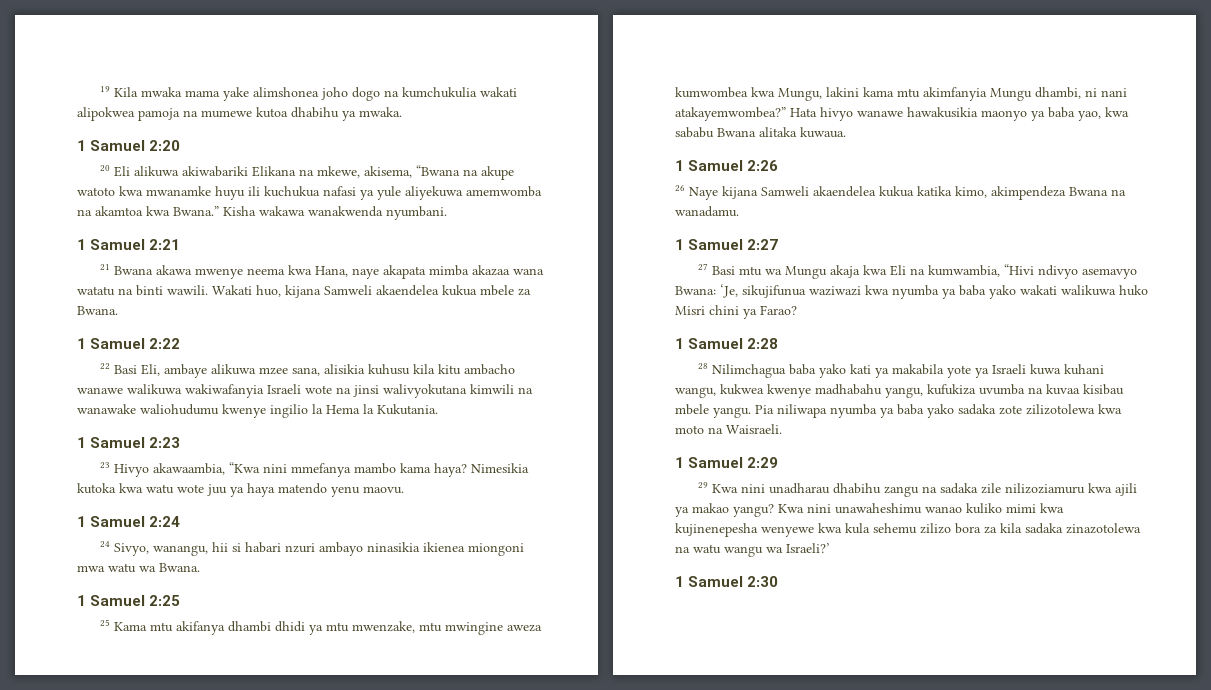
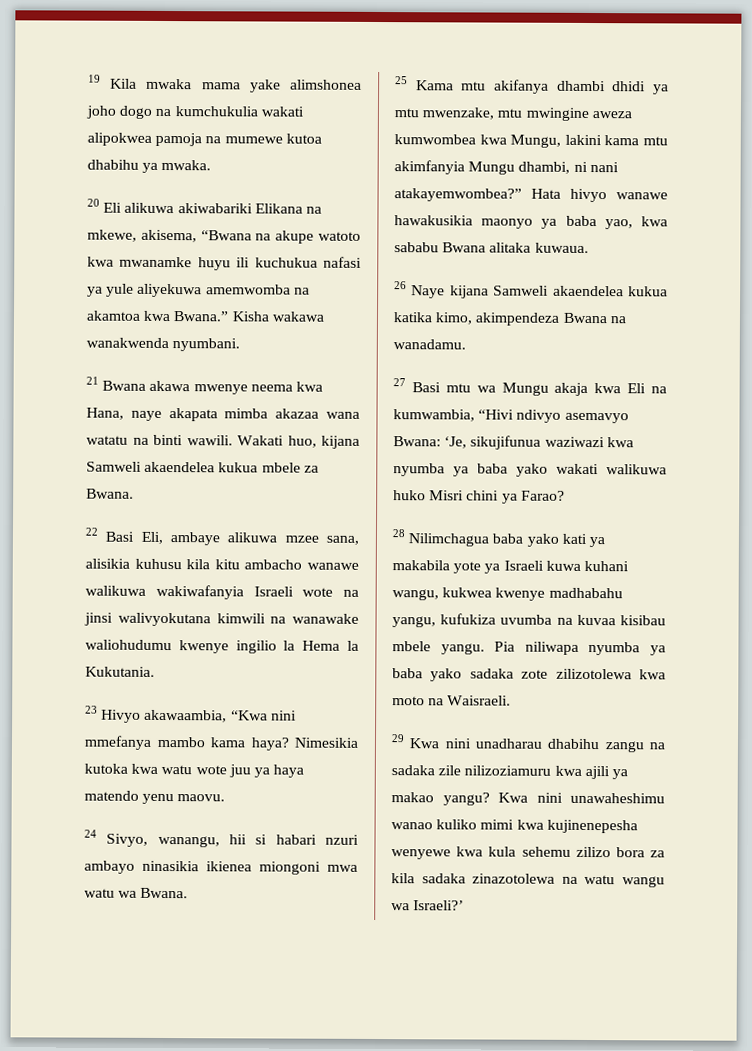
- 1 Samuel 2:20
- 1 Samuel 2:21
- 1 Samuel 2:22
- 1 Samuel 2:23
- 1 Samuel 2:24
- 1 Samuel 2:25
- 1 Samuel 2:26
- 1 Samuel 2:27
- 1 Samuel 2:28
- 1 Samuel 2:29
- 1 Samuel 2:30

